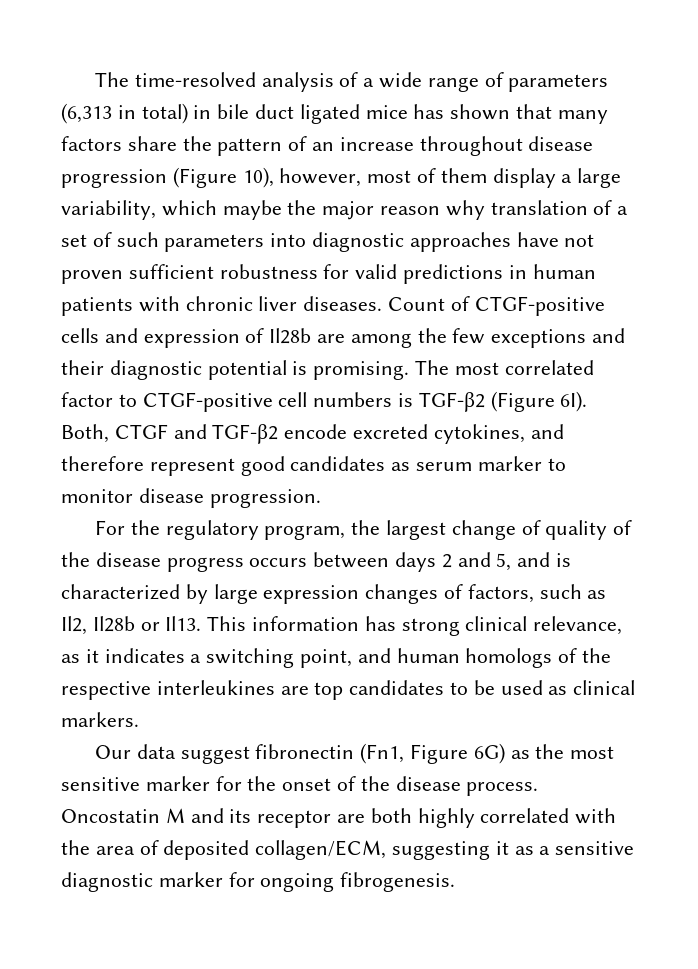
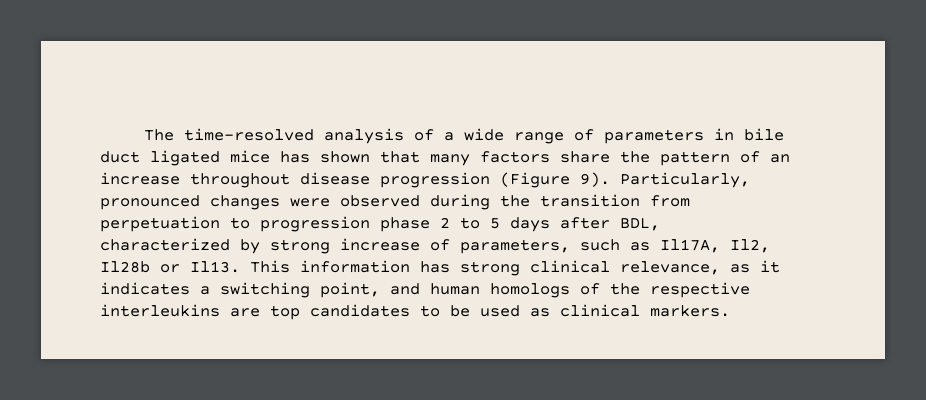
- The time-resolved analysis of a wide range of parameters (6,313 in total) in bile duct ligated mice has shown that many factors share the pattern of an increase throughout disease progression (Figure 10), however, most of them display a large variability, which maybe the major reason why translation of a set of such parameters into diagnostic approaches have not proven sufficient robustness for valid predictions in human patients with chronic liver diseases. Count of CTGF-positive cells and expression of Il28b are among the few exceptions and their diagnostic potential is promising. The most correlated factor to CTGF-positive cell numbers is TGF-β2 (Figure 6I). Both, CTGF and TGF-β2 encode excreted cytokines, and therefore represent good candidates as serum marker to monitor disease progression.
- For the regulatory program, the largest change of quality of the disease progress occurs between days 2 and 5, and is characterized by large expression changes of factors, such as Il2, Il28b or Il13.
+ The time-resolved analysis of a wide range of parameters in bile duct ligated mice has shown that many factors share the pattern of an increase throughout disease progression (Figure 9). Particularly, pronounced changes were observed during the transition from perpetuation to progression phase 2 to 5 days after BDL, characterized by strong increase of parameters, such as Il17A, Il2, Il28b or Il13.
- This information has strong clinical relevance, as it indicates a switching point, and human homologs of the respective interleukines are top candidates to be used as clinical markers.
+ This information has strong clinical relevance, as it indicates a switching point, and human homologs of the respective interleukins are top candidates to be used as clinical markers.
- Our data suggest fibronectin (Fn1, Figure 6G) as the most sensitive marker for the onset of the disease process. Oncostatin M and its receptor are both highly correlated with the area of deposited collagen/ECM, suggesting it as a sensitive diagnostic marker for ongoing fibrogenesis.

